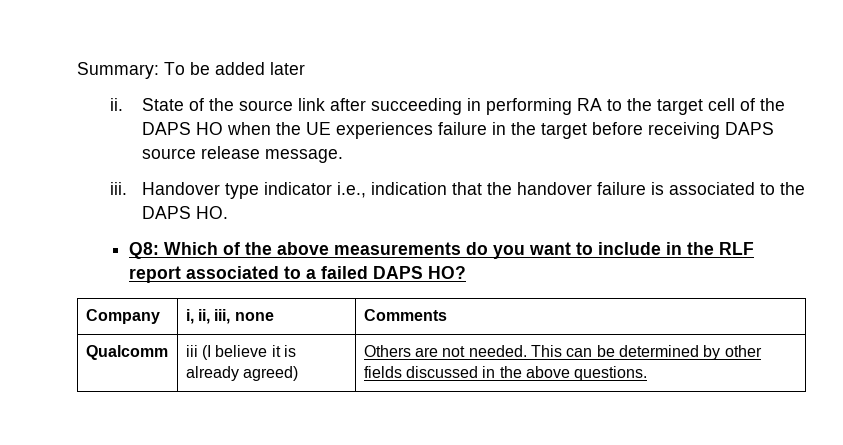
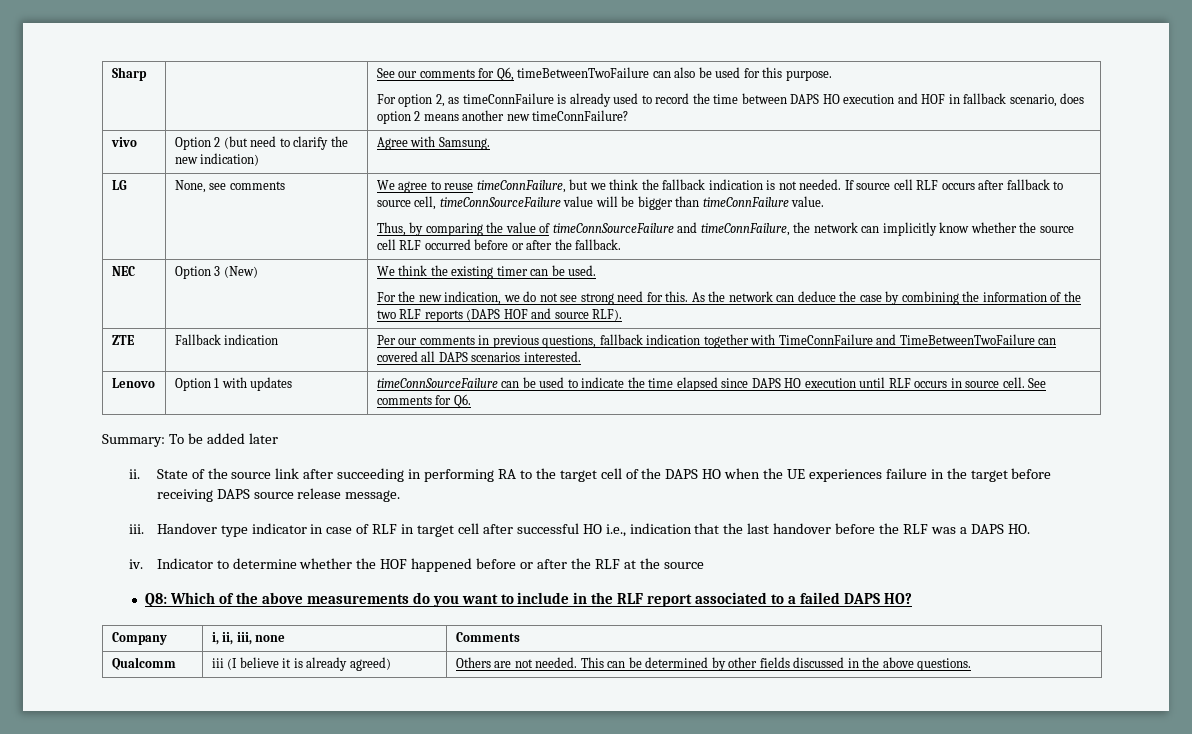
+ Sharp | | See our comments for Q6, timeBetweenTwoFailure can also be used for this purpose.
+ For option 2, as timeConnFailure is already used to record the time between DAPS HO execution and HOF in fallback scenario, does option 2 means another new timeConnFailure?
+ vivo | Option 2 (but need to clarify the new indication) | Agree with Samsung.
+ LG | None, see comments | We agree to reuse timeConnFailure, but we think the fallback indication is not needed. If source cell RLF occurs after fallback to source cell, timeConnSourceFailure value will be bigger than timeConnFailure value.
+ Thus, by comparing the value of timeConnSourceFailure and timeConnFailure, the network can implicitly know whether the source cell RLF occurred before or after the fallback.
+ NEC | Option 3 (New) | We think the existing timer can be used.
+ For the new indication, we do not see strong need for this. As the network can deduce the case by combining the information of the two RLF reports (DAPS HOF and source RLF).
+ ZTE | Fallback indication | Per our comments in previous questions, fallback indication together with TimeConnFailure and TimeBetweenTwoFailure can covered all DAPS scenarios interested.
+ Lenovo | Option 1 with updates | timeConnSourceFailure can be used to indicate the time elapsed since DAPS HO execution until RLF occurs in source cell. See comments for Q6.
- Handover type indicator i.e., indication that the handover failure is associated to the DAPS HO.
+ Handover type indicator in case of RLF in target cell after successful HO i.e., indication that the last handover before the RLF was a DAPS HO.
+ iv. Indicator to determine whether the HOF happened before or after the RLF at the source

